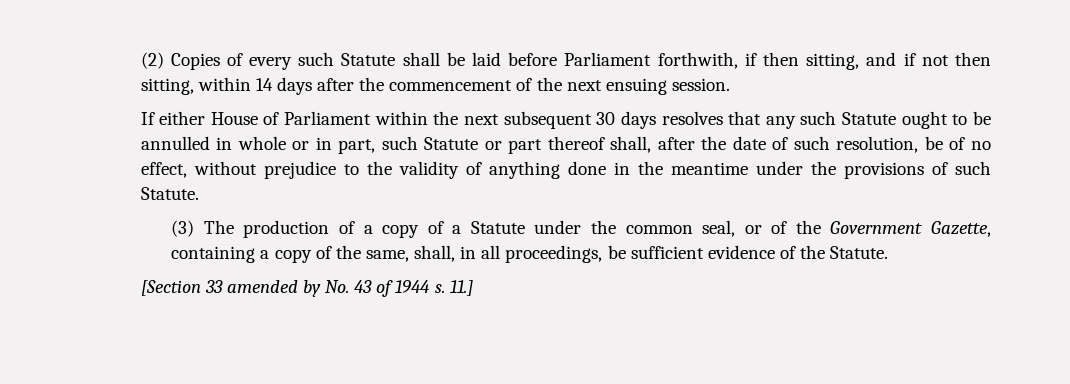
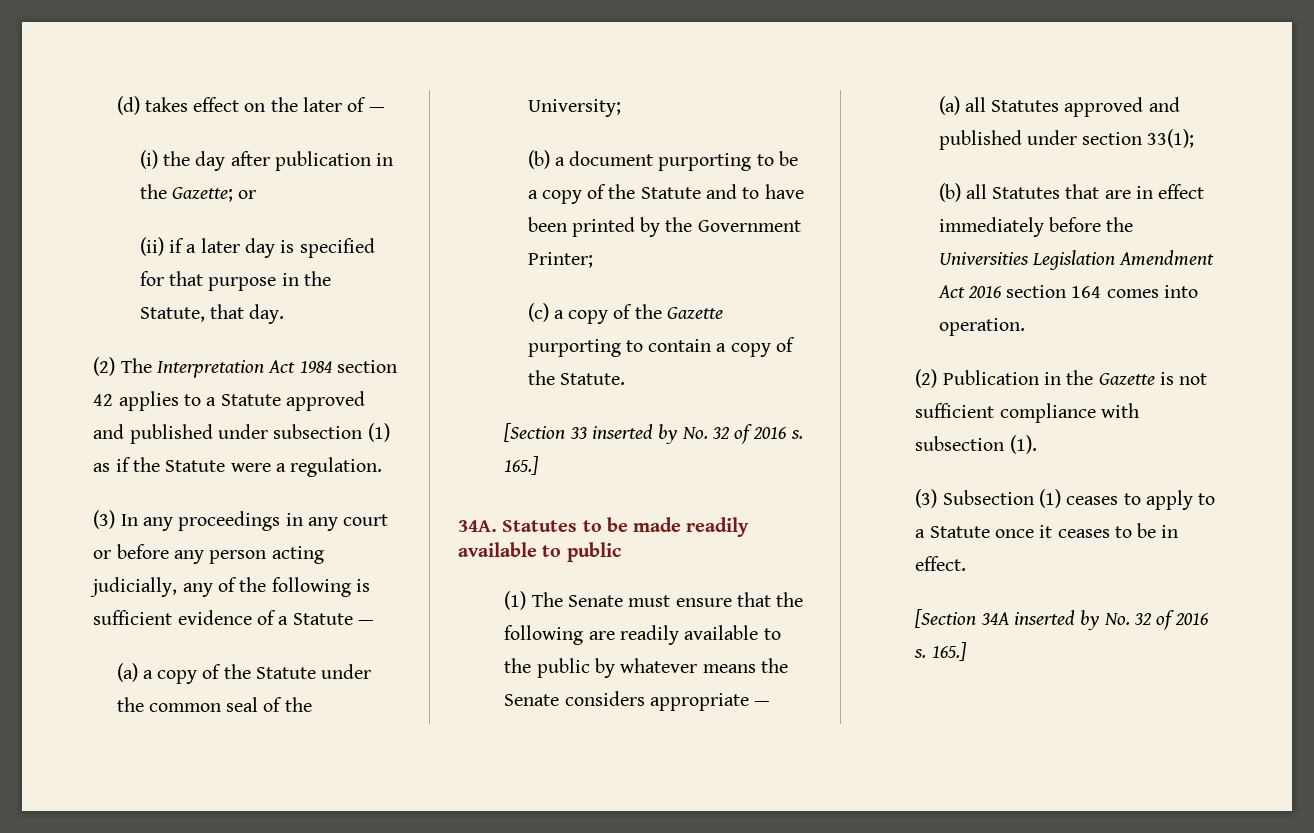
- (2) Copies of every such Statute shall be laid before Parliament forthwith, if then sitting, and if not then sitting, within 14 days after the commencement of the next ensuing session.
- If either House of Parliament within the next subsequent 30 days resolves that any such Statute ought to be annulled in whole or in part, such Statute or part thereof shall, after the date of such resolution, be of no effect, without prejudice to the validity of anything done in the meantime under the provisions of such Statute.
- (3) The production of a copy of a Statute under the common seal, or of the Government Gazette, containing a copy of the same, shall, in all proceedings, be sufficient evidence of the Statute.
+ (d) takes effect on the later of —
+ (i) the day after publication in the Gazette; or
+ (ii) if a later day is specified for that purpose in the Statute, that day.
+ (2) The Interpretation Act 1984 section 42 applies to a Statute approved and published under subsection (1) as if the Statute were a regulation.
+ (3) In any proceedings in any court or before any person acting judicially, any of the following is sufficient evidence of a Statute —
+ (a) a copy of the Statute under the common seal of the University;
+ (b) a document purporting to be a copy of the Statute and to have been printed by the Government Printer;
+ (c) a copy of the Gazette purporting to contain a copy of the Statute.
- [Section 33 amended by No. 43 of 1944 s. 11.]
+ [Section 33 inserted by No. 32 of 2016 s. 165.]
+ 34A. Statutes to be made readily available to public
+ (1) The Senate must ensure that the following are readily available to the public by whatever means the Senate considers appropriate —
+ (a) all Statutes approved and published under section 33(1);
+ (b) all Statutes that are in effect immediately before the Universities Legislation Amendment Act 2016 section 164 comes into operation.
+ (2) Publication in the Gazette is not sufficient compliance with subsection (1).
+ (3) Subsection (1) ceases to apply to a Statute once it ceases to be in effect.
+ [Section 34A inserted by No. 32 of 2016 s. 165.]

